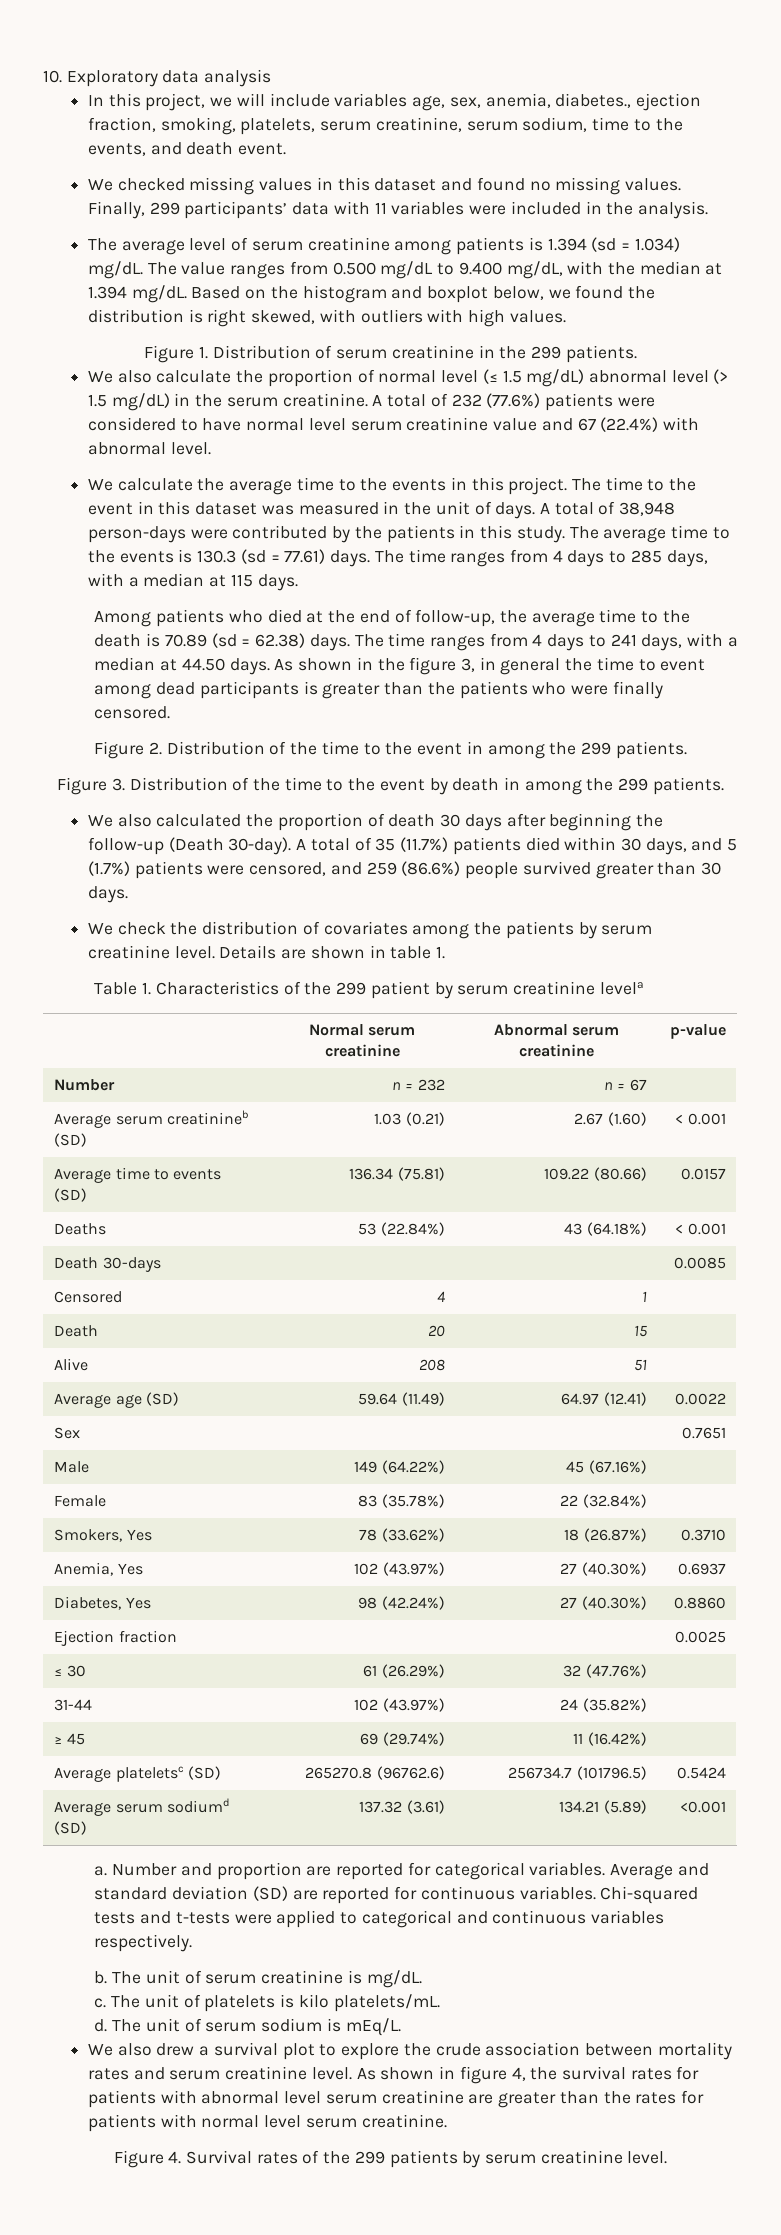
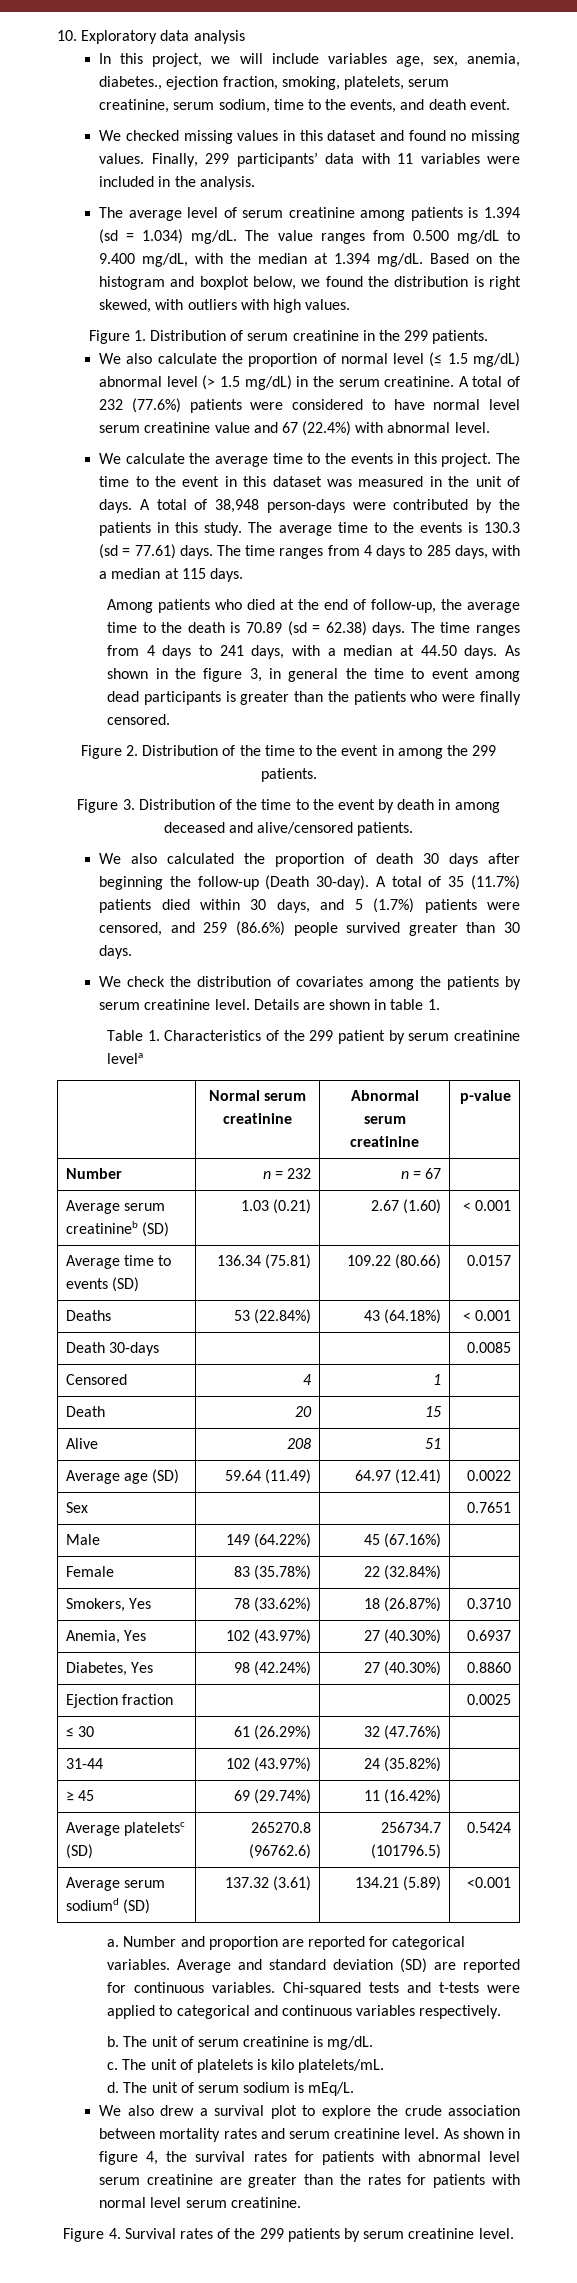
- Figure 3. Distribution of the time to the event by death in among the 299 patients.
+ Figure 3. Distribution of the time to the event by death in among deceased and alive/censored patients.

